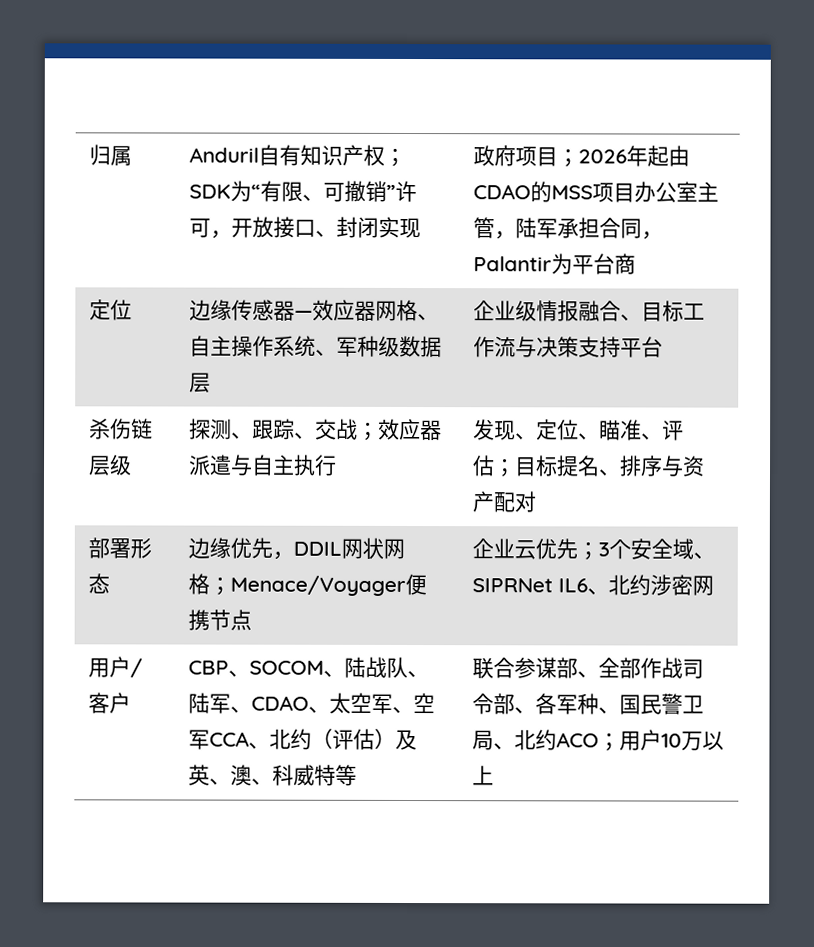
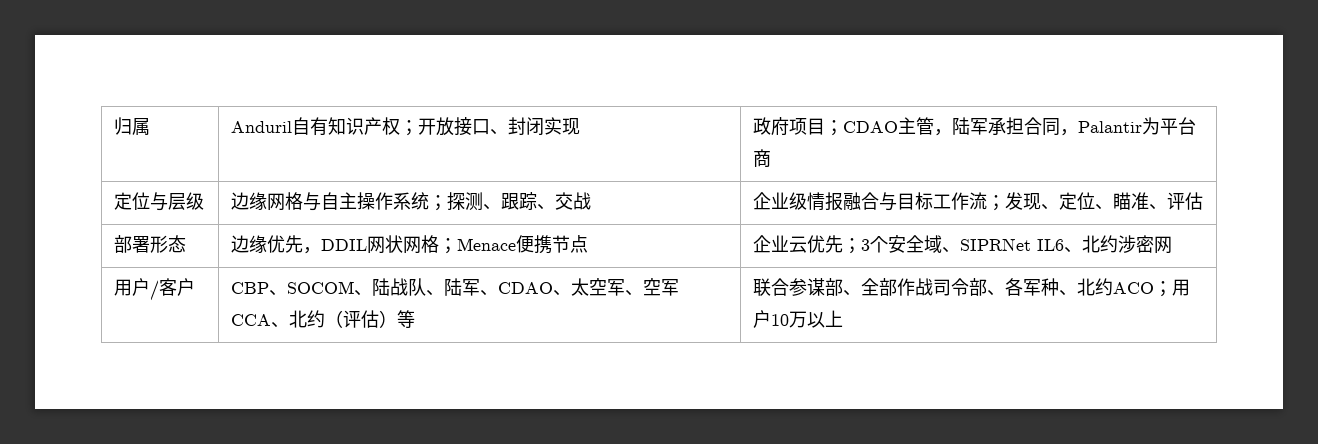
- 归属 | Anduril自有知识产权；SDK为“有限、可撤销”许可，开放接口、封闭实现 | 政府项目；2026年起由CDAO的MSS项目办公室主管，陆军承担合同，Palantir为平台商
+ 归属 | Anduril自有知识产权；开放接口、封闭实现 | 政府项目；CDAO主管，陆军承担合同，Palantir为平台商
- 定位 | 边缘传感器—效应器网格、自主操作系统、军种级数据层 | 企业级情报融合、目标工作流与决策支持平台
- 杀伤链层级 | 探测、跟踪、交战；效应器派遣与自主执行 | 发现、定位、瞄准、评估；目标提名、排序与资产配对
+ 定位与层级 | 边缘网格与自主操作系统；探测、跟踪、交战 | 企业级情报融合与目标工作流；发现、定位、瞄准、评估
- 部署形态 | 边缘优先，DDIL网状网格；Menace/Voyager便携节点 | 企业云优先；3个安全域、SIPRNet IL6、北约涉密网
+ 部署形态 | 边缘优先，DDIL网状网格；Menace便携节点 | 企业云优先；3个安全域、SIPRNet IL6、北约涉密网
- CBP、SOCOM、陆战队、陆军、CDAO、太空军、空军CCA、北约（评估）及英、澳、科威特等
+ CBP、SOCOM、陆战队、陆军、CDAO、太空军、空军CCA、北约（评估）等
- 联合参谋部、全部作战司令部、各军种、国民警卫局、北约ACO；用户10万以上
+ 联合参谋部、全部作战司令部、各军种、北约ACO；用户10万以上

